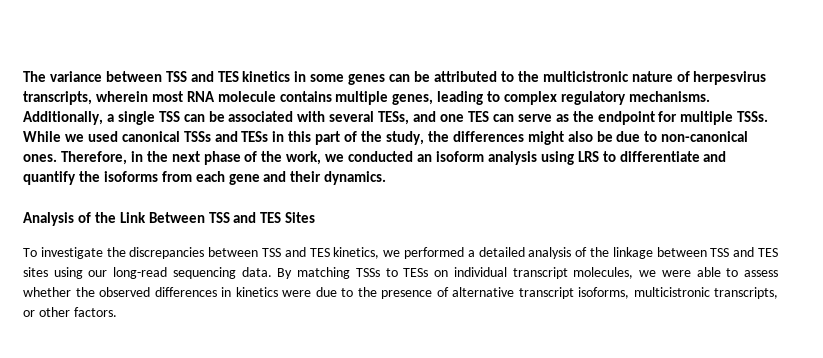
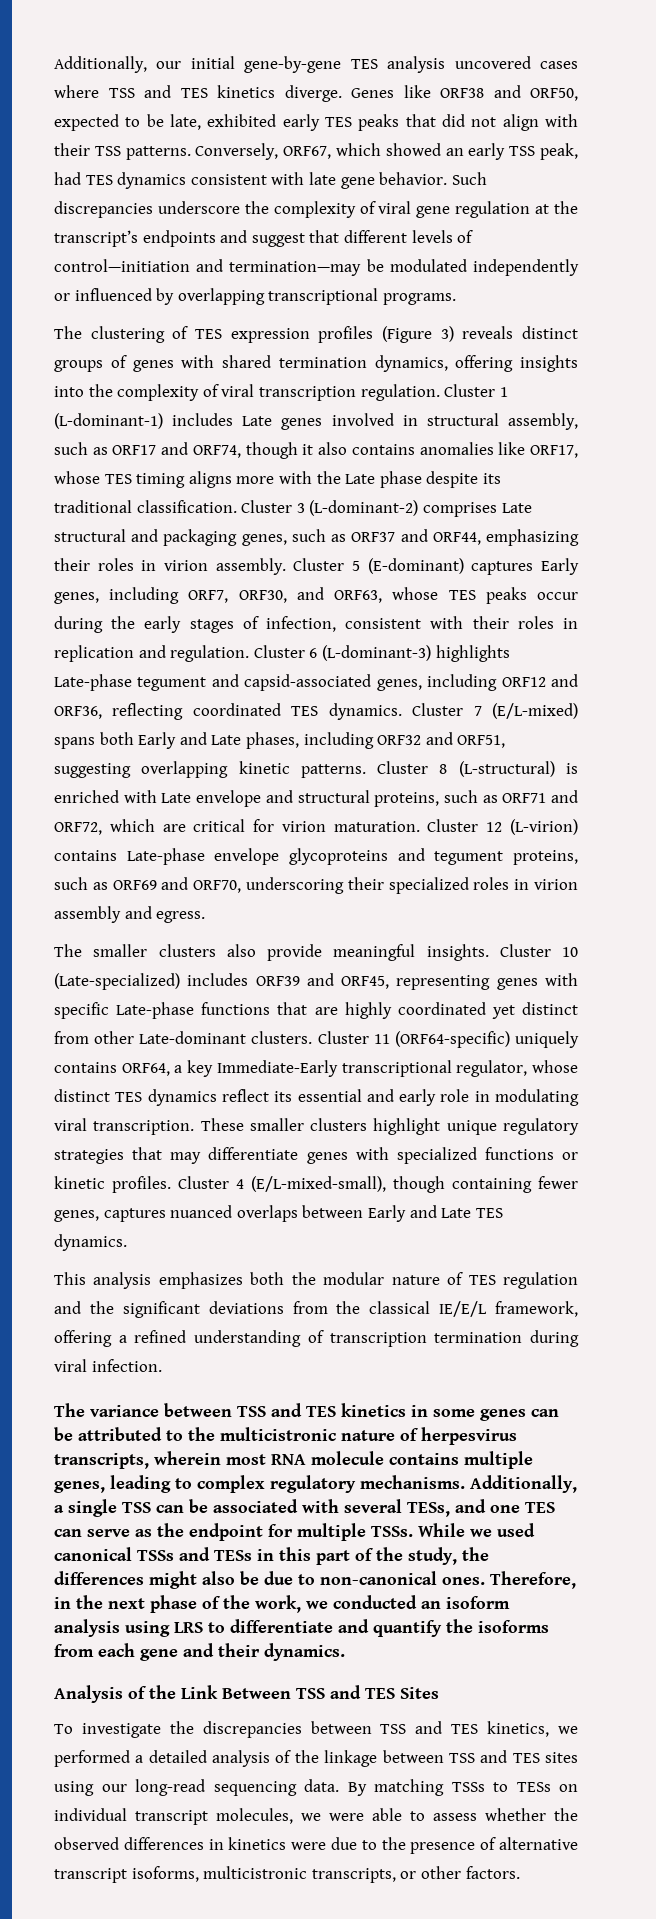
+ Additionally, our initial gene-by-gene TES analysis uncovered cases where TSS and TES kinetics diverge. Genes like ORF38 and ORF50, expected to be late, exhibited early TES peaks that did not align with their TSS patterns. Conversely, ORF67, which showed an early TSS peak, had TES dynamics consistent with late gene behavior. Such discrepancies underscore the complexity of viral gene regulation at the transcript’s endpoints and suggest that different levels of control—initiation and termination—may be modulated independently or influenced by overlapping transcriptional programs.
+ The clustering of TES expression profiles (Figure 3) reveals distinct groups of genes with shared termination dynamics, offering insights into the complexity of viral transcription regulation. Cluster 1 (L-dominant-1) includes Late genes involved in structural assembly, such as ORF17 and ORF74, though it also contains anomalies like ORF17, whose TES timing aligns more with the Late phase despite its traditional classification. Cluster 3 (L-dominant-2) comprises Late structural and packaging genes, such as ORF37 and ORF44, emphasizing their roles in virion assembly. Cluster 5 (E-dominant) captures Early genes, including ORF7, ORF30, and ORF63, whose TES peaks occur during the early stages of infection, consistent with their roles in replication and regulation. Cluster 6 (L-dominant-3) highlights Late-phase tegument and capsid-associated genes, including ORF12 and ORF36, reflecting coordinated TES dynamics. Cluster 7 (E/L-mixed) spans both Early and Late phases, including ORF32 and ORF51, suggesting overlapping kinetic patterns. Cluster 8 (L-structural) is enriched with Late envelope and structural proteins, such as ORF71 and ORF72, which are critical for virion maturation. Cluster 12 (L-virion) contains Late-phase envelope glycoproteins and tegument proteins, such as ORF69 and ORF70, underscoring their specialized roles in virion assembly and egress.
+ The smaller clusters also provide meaningful insights. Cluster 10 (Late-specialized) includes ORF39 and ORF45, representing genes with specific Late-phase functions that are highly coordinated yet distinct from other Late-dominant clusters. Cluster 11 (ORF64-specific) uniquely contains ORF64, a key Immediate-Early transcriptional regulator, whose distinct TES dynamics reflect its essential and early role in modulating viral transcription. These smaller clusters highlight unique regulatory strategies that may differentiate genes with specialized functions or kinetic profiles. Cluster 4 (E/L-mixed-small), though containing fewer genes, captures nuanced overlaps between Early and Late TES dynamics.
+ This analysis emphasizes both the modular nature of TES regulation and the significant deviations from the classical IE/E/L framework, offering a refined understanding of transcription termination during viral infection.

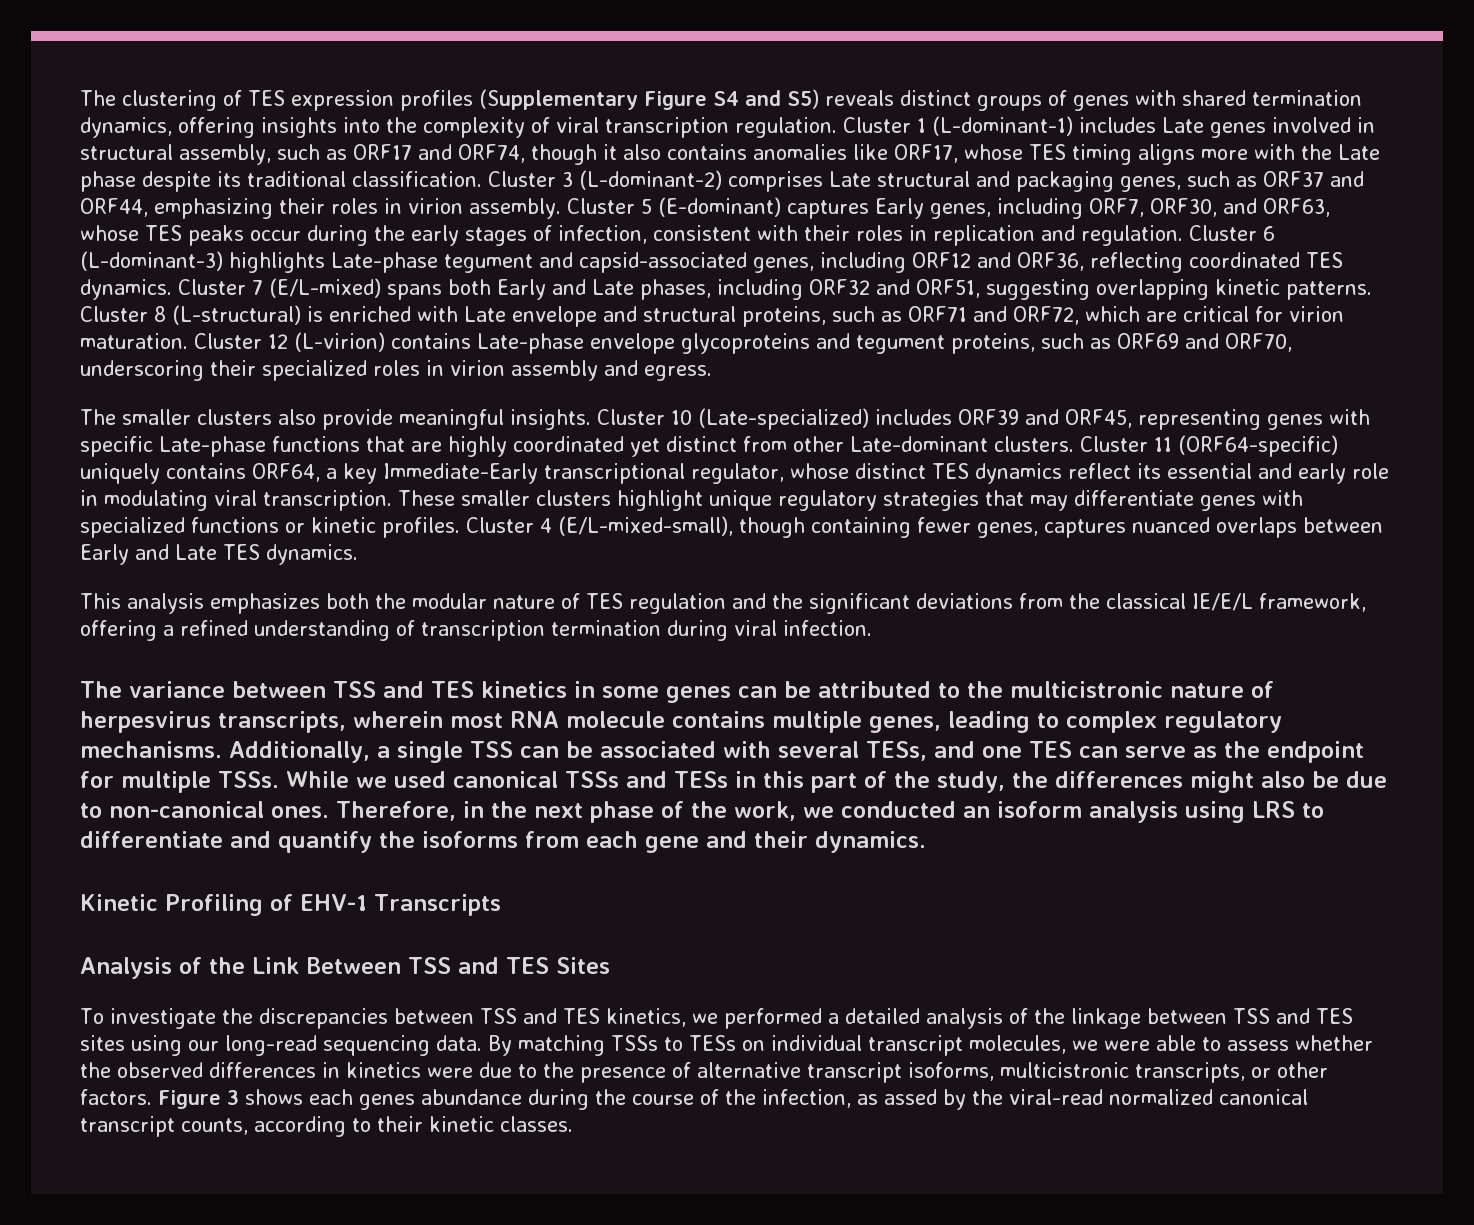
- Additionally, our initial gene-by-gene TES analysis uncovered cases where TSS and TES kinetics diverge. Genes like ORF38 and ORF50, expected to be late, exhibited early TES peaks that did not align with their TSS patterns. Conversely, ORF67, which showed an early TSS peak, had TES dynamics consistent with late gene behavior. Such discrepancies underscore the complexity of viral gene regulation at the transcript’s endpoints and suggest that different levels of control—initiation and termination—may be modulated independently or influenced by overlapping transcriptional programs.
- The clustering of TES expression profiles (Figure 3) reveals distinct groups of genes with shared termination dynamics, offering insights into the complexity of viral transcription regulation.
+ The clustering of TES expression profiles (Supplementary Figure S4 and S5) reveals distinct groups of genes with shared termination dynamics, offering insights into the complexity of viral transcription regulation.
+ Kinetic Profiling of EHV-1 Transcripts
+ Figure 3 shows each genes abundance during the course of the infection, as assed by the viral-read normalized canonical transcript counts, according to their kinetic classes.

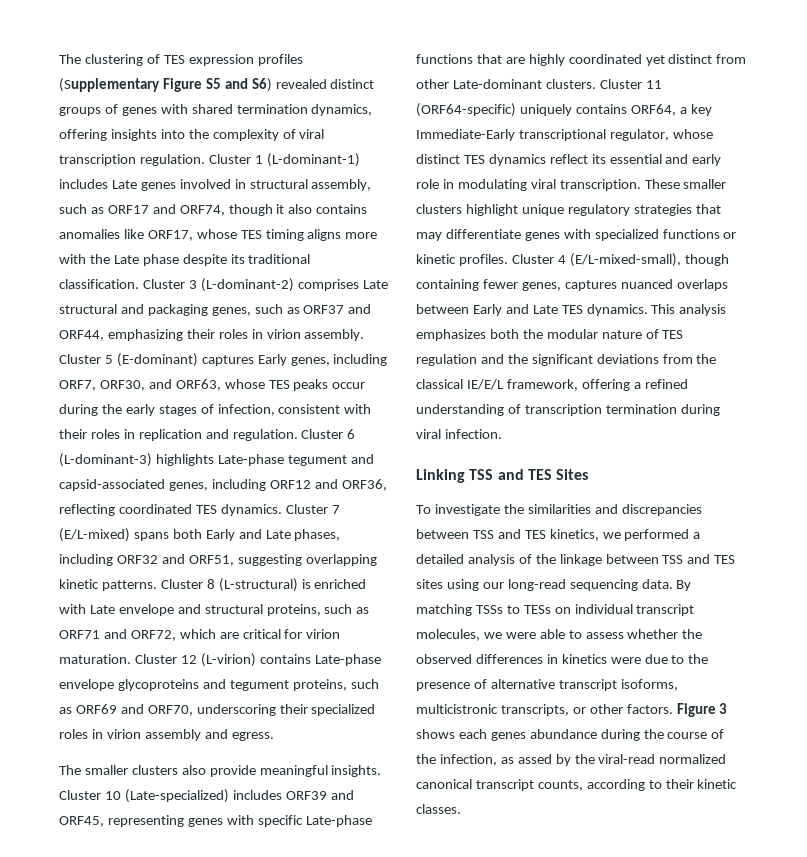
- The clustering of TES expression profiles (Supplementary Figure S4 and S5) reveals distinct groups of genes with shared termination dynamics, offering insights into the complexity of viral transcription regulation.
+ The clustering of TES expression profiles (Supplementary Figure S5 and S6) revealed distinct groups of genes with shared termination dynamics, offering insights into the complexity of viral transcription regulation.
- Cluster 4 (E/L-mixed-small), though containing fewer genes, captures nuanced overlaps between Early and Late TES dynamics.
- This analysis emphasizes both the modular nature of TES regulation and the significant deviations from the classical IE/E/L framework, offering a refined understanding of transcription termination during viral infection.
+ Cluster 4 (E/L-mixed-small), though containing fewer genes, captures nuanced overlaps between Early and Late TES dynamics. This analysis emphasizes both the modular nature of TES regulation and the significant deviations from the classical IE/E/L framework, offering a refined understanding of transcription termination during viral infection.
- The variance between TSS and TES kinetics in some genes can be attributed to the multicistronic nature of herpesvirus transcripts, wherein most RNA molecule contains multiple genes, leading to complex regulatory mechanisms. Additionally, a single TSS can be associated with several TESs, and one TES can serve as the endpoint for multiple TSSs. While we used canonical TSSs and TESs in this part of the study, the differences might also be due to non-canonical ones. Therefore, in the next phase of the work, we conducted an isoform analysis using LRS to differentiate and quantify the isoforms from each gene and their dynamics.
- Kinetic Profiling of EHV-1 Transcripts
- Analysis of the Link Between TSS and TES Sites
+ Linking TSS and TES Sites
- To investigate the discrepancies between TSS and TES kinetics, we performed a detailed analysis of the linkage between TSS and TES sites using our long-read sequencing data.
+ To investigate the similarities and discrepancies between TSS and TES kinetics, we performed a detailed analysis of the linkage between TSS and TES sites using our long-read sequencing data.

